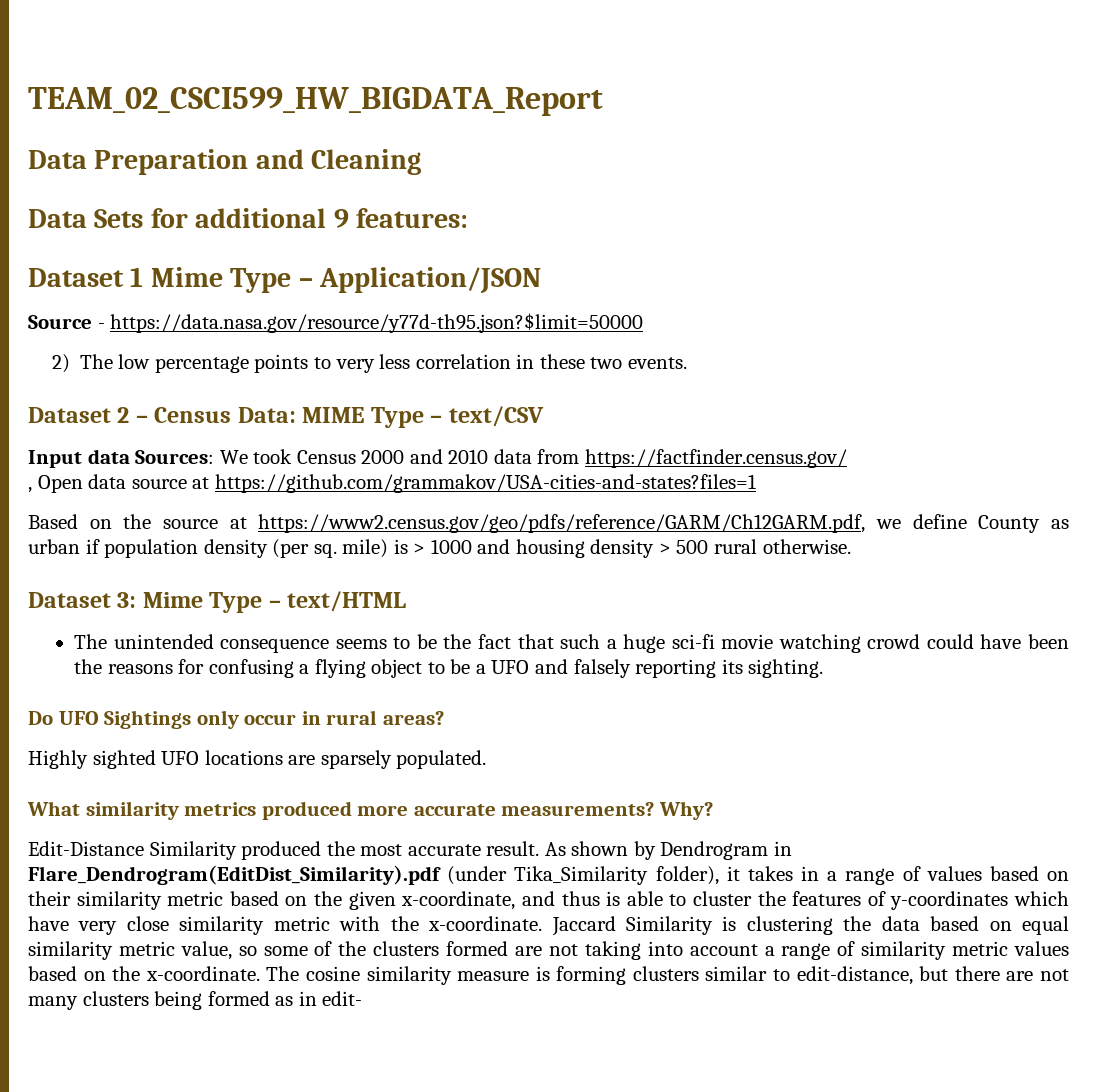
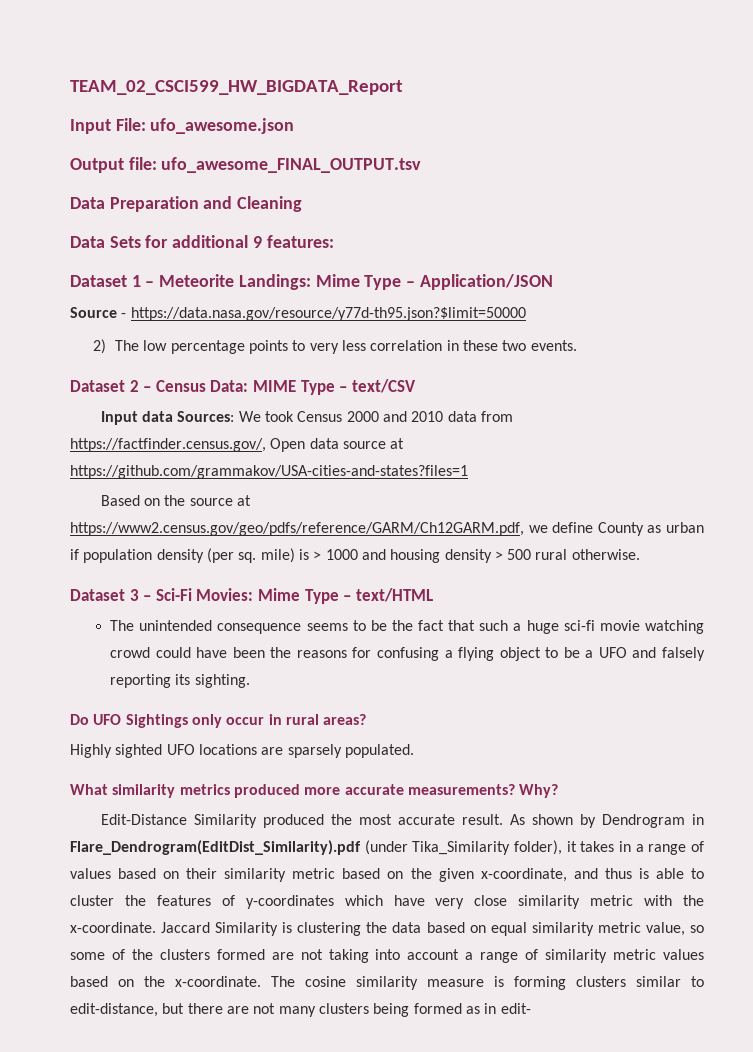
+ Input File: ufo_awesome.json
+ Output file: ufo_awesome_FINAL_OUTPUT.tsv
- Dataset 1 Mime Type – Application/JSON
+ Dataset 1 – Meteorite Landings: Mime Type – Application/JSON
- Input data Sources: We took Census 2000 and 2010 data from https://factfinder.census.gov/
- , Open data source at https://github.com/grammakov/USA-cities-and-states?files=1
+ Input data Sources: We took Census 2000 and 2010 data from https://factfinder.census.gov/, Open data source at https://github.com/grammakov/USA-cities-and-states?files=1
- Dataset 3: Mime Type – text/HTML
+ Dataset 3 – Sci-Fi Movies: Mime Type – text/HTML

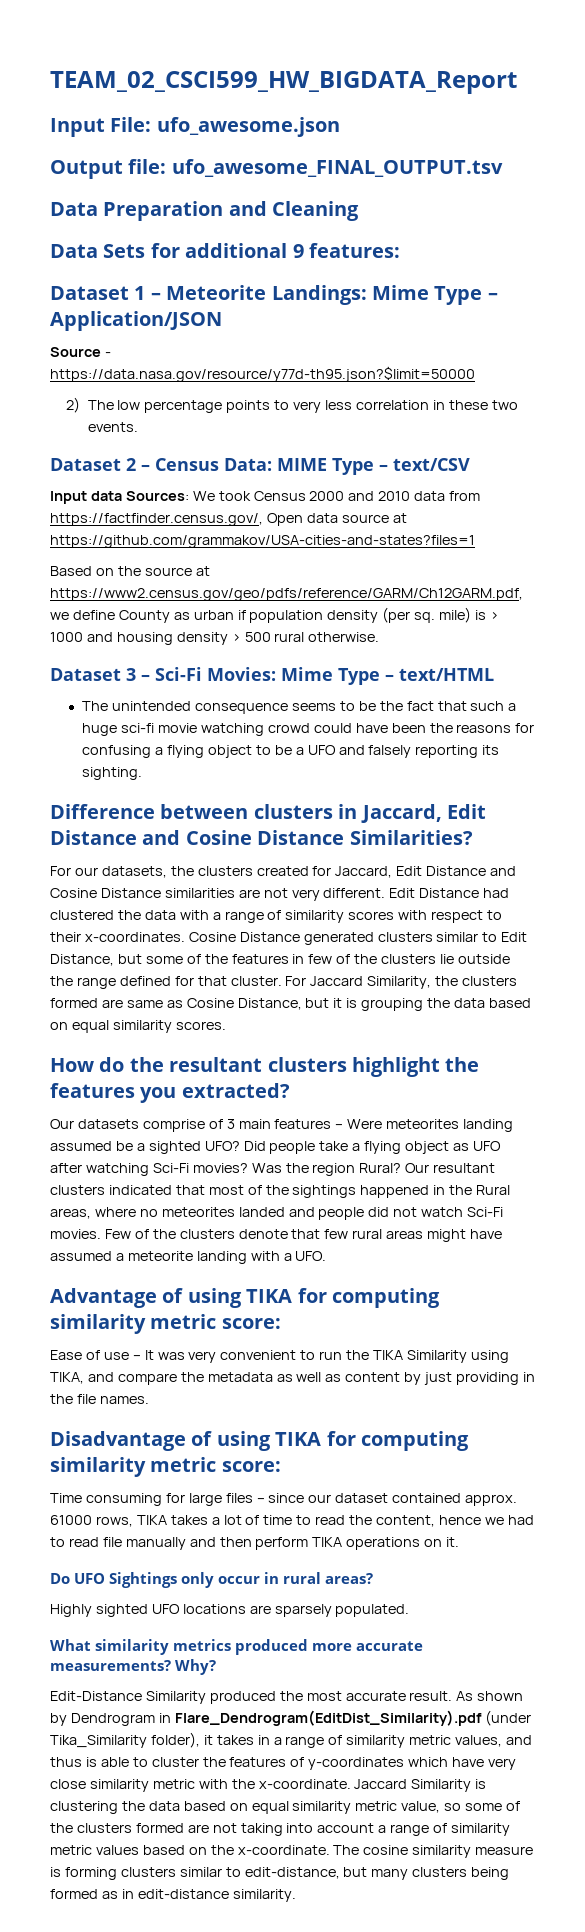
+ Difference between clusters in Jaccard, Edit Distance and Cosine Distance Similarities?
+ For our datasets, the clusters created for Jaccard, Edit Distance and Cosine Distance similarities are not very different. Edit Distance had clustered the data with a range of similarity scores with respect to their x-coordinates. Cosine Distance generated clusters similar to Edit Distance, but some of the features in few of the clusters lie outside the range defined for that cluster. For Jaccard Similarity, the clusters formed are same as Cosine Distance, but it is grouping the data based on equal similarity scores.
+ How do the resultant clusters highlight the features you extracted?
+ Our datasets comprise of 3 main features – Were meteorites landing assumed be a sighted UFO? Did people take a flying object as UFO after watching Sci-Fi movies? Was the region Rural? Our resultant clusters indicated that most of the sightings happened in the Rural areas, where no meteorites landed and people did not watch Sci-Fi movies. Few of the clusters denote that few rural areas might have assumed a meteorite landing with a UFO.
+ Advantage of using TIKA for computing similarity metric score:
+ Ease of use – It was very convenient to run the TIKA Similarity using TIKA, and compare the metadata as well as content by just providing in the file names.
+ Disadvantage of using TIKA for computing similarity metric score:
+ Time consuming for large files – since our dataset contained approx. 61000 rows, TIKA takes a lot of time to read the content, hence we had to read file manually and then perform TIKA operations on it.
- As shown by Dendrogram in Flare_Dendrogram(EditDist_Similarity).pdf (under Tika_Similarity folder), it takes in a range of values based on their similarity metric based on the given x-coordinate, and thus is able to cluster the features of y-coordinates which have very close similarity metric with the x-coordinate.
+ As shown by Dendrogram in Flare_Dendrogram(EditDist_Similarity).pdf (under Tika_Similarity folder), it takes in a range of similarity metric values, and thus is able to cluster the features of y-coordinates which have very close similarity metric with the x-coordinate.
- The cosine similarity measure is forming clusters similar to edit-distance, but there are not many clusters being formed as in edit-
+ The cosine similarity measure is forming clusters similar to edit-distance, but many clusters being formed as in edit-distance similarity.

